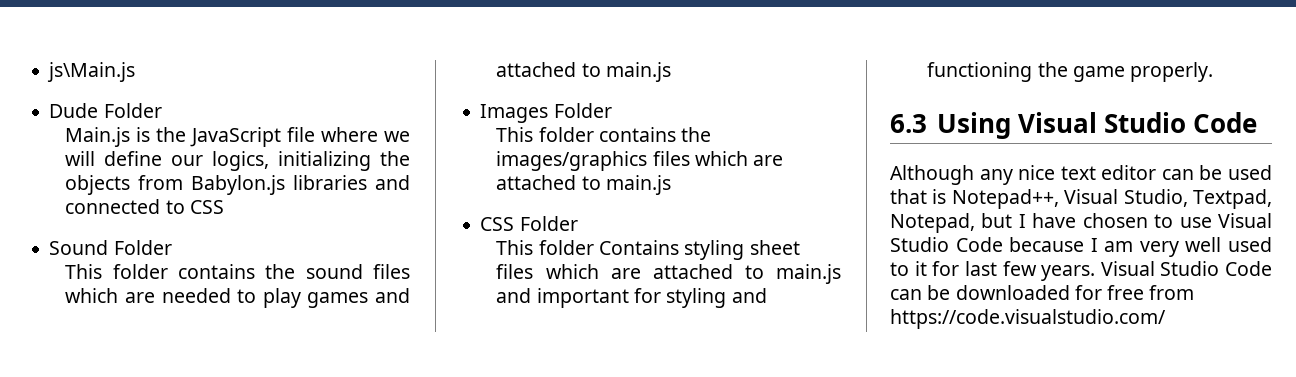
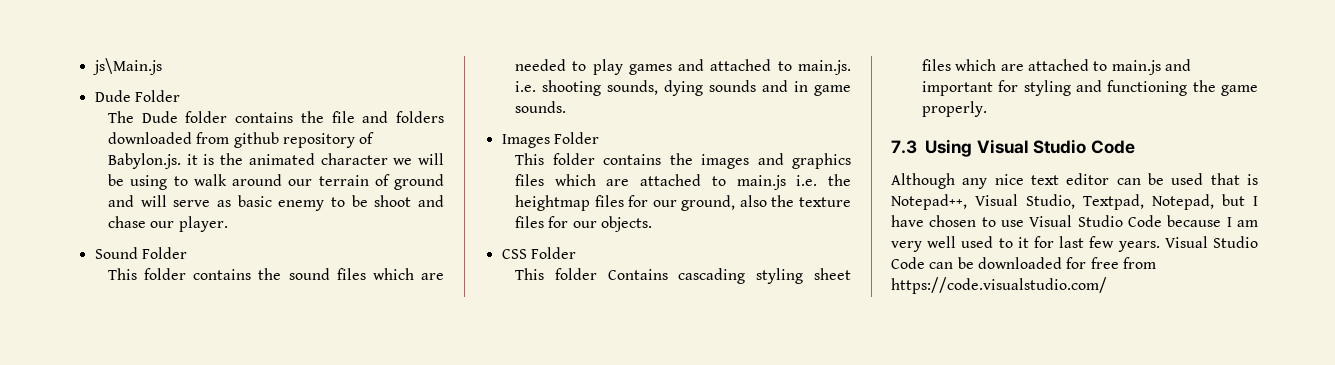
- Main.js is the JavaScript file where we will define our logics, initializing the objects from Babylon.js libraries and connected to CSS
+ The Dude folder contains the file and folders downloaded from github repository of Babylon.js. it is the animated character we will be using to walk around our terrain of ground and will serve as basic enemy to be shoot and chase our player.
- This folder contains the sound files which are needed to play games and attached to main.js
+ This folder contains the sound files which are needed to play games and attached to main.js. i.e. shooting sounds, dying sounds and in game sounds.
- This folder contains the images/graphics files which are attached to main.js
+ This folder contains the images and graphics files which are attached to main.js i.e. the heightmap files for our ground, also the texture files for our objects.
- This folder Contains styling sheet files which are attached to main.js and important for styling and functioning the game properly.
+ This folder Contains cascading styling sheet files which are attached to main.js and important for styling and functioning the game properly.
- 6.3 Using Visual Studio Code
+ 7.3 Using Visual Studio Code

